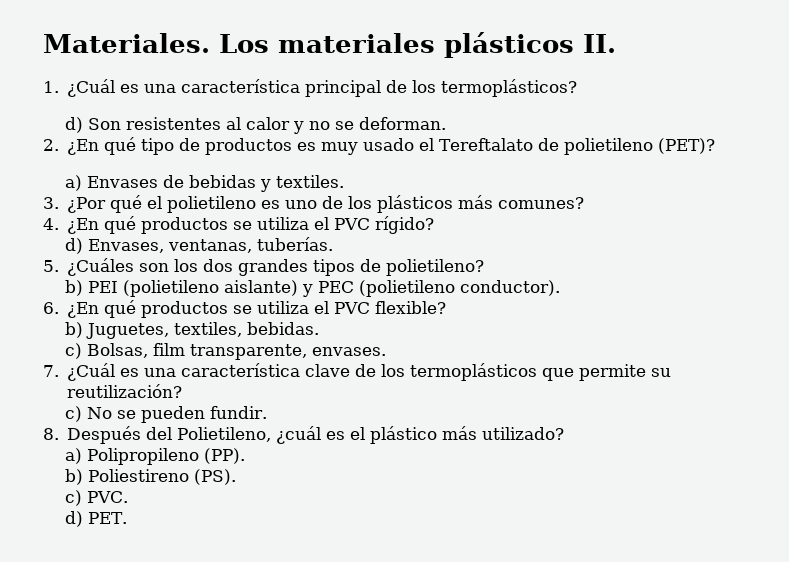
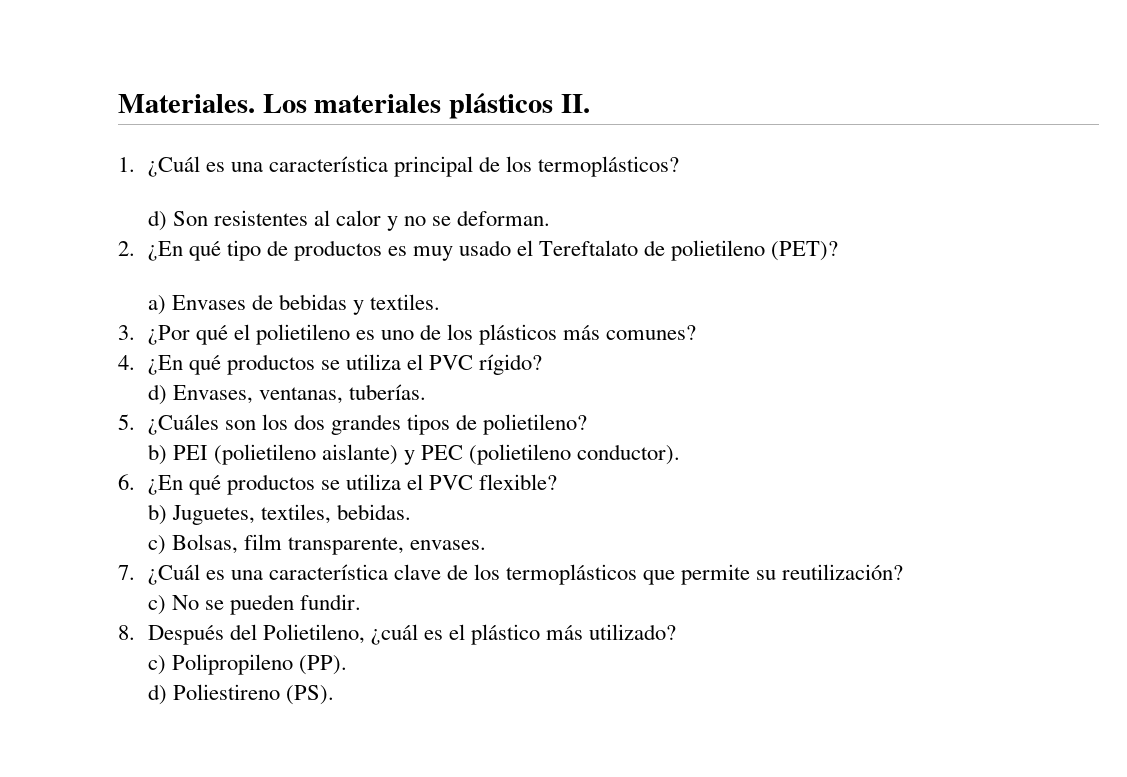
- a) Polipropileno (PP).
+ c) Polipropileno (PP).
- b) Poliestireno (PS).
+ d) Poliestireno (PS).
- c) PVC.
- d) PET.

